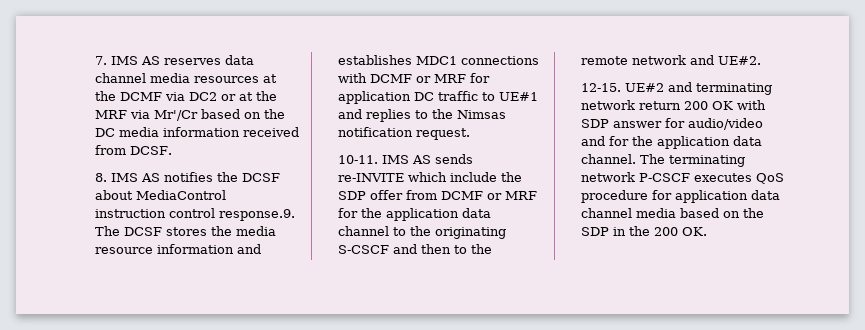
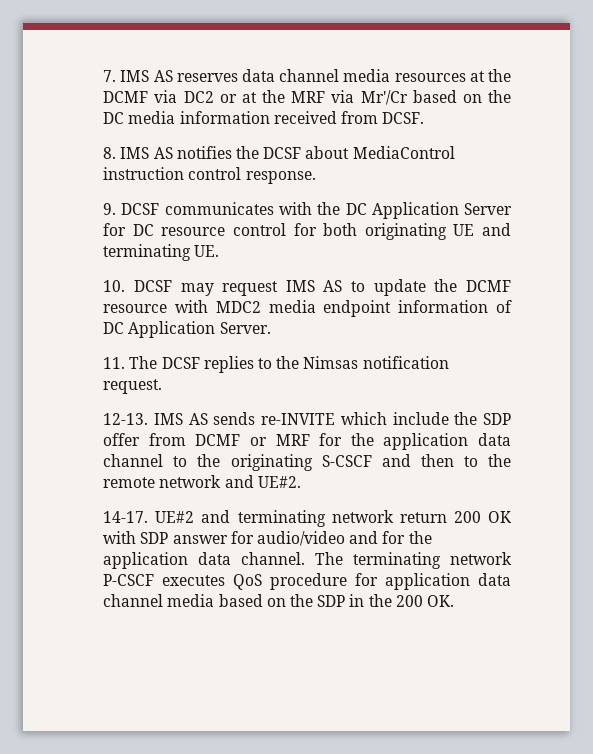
- 8. IMS AS notifies the DCSF about MediaControl instruction control response.9. The DCSF stores the media resource information and establishes MDC1 connections with DCMF or MRF for application DC traffic to UE#1 and replies to the Nimsas notification request.
+ 8. IMS AS notifies the DCSF about MediaControl instruction control response.
+ 9. DCSF communicates with the DC Application Server for DC resource control for both originating UE and terminating UE.
+ 10. DCSF may request IMS AS to update the DCMF resource with MDC2 media endpoint information of DC Application Server.
+ 11. The DCSF replies to the Nimsas notification request.
- 10-11.
+ 12-13.
- 12-15.
+ 14-17.

